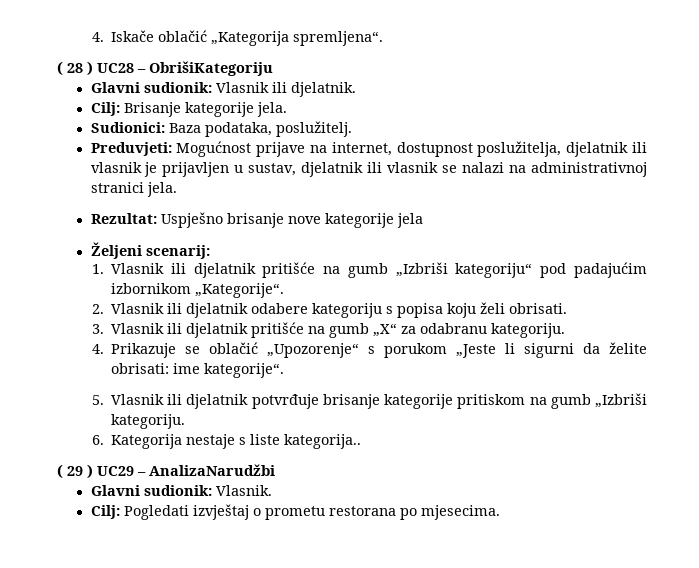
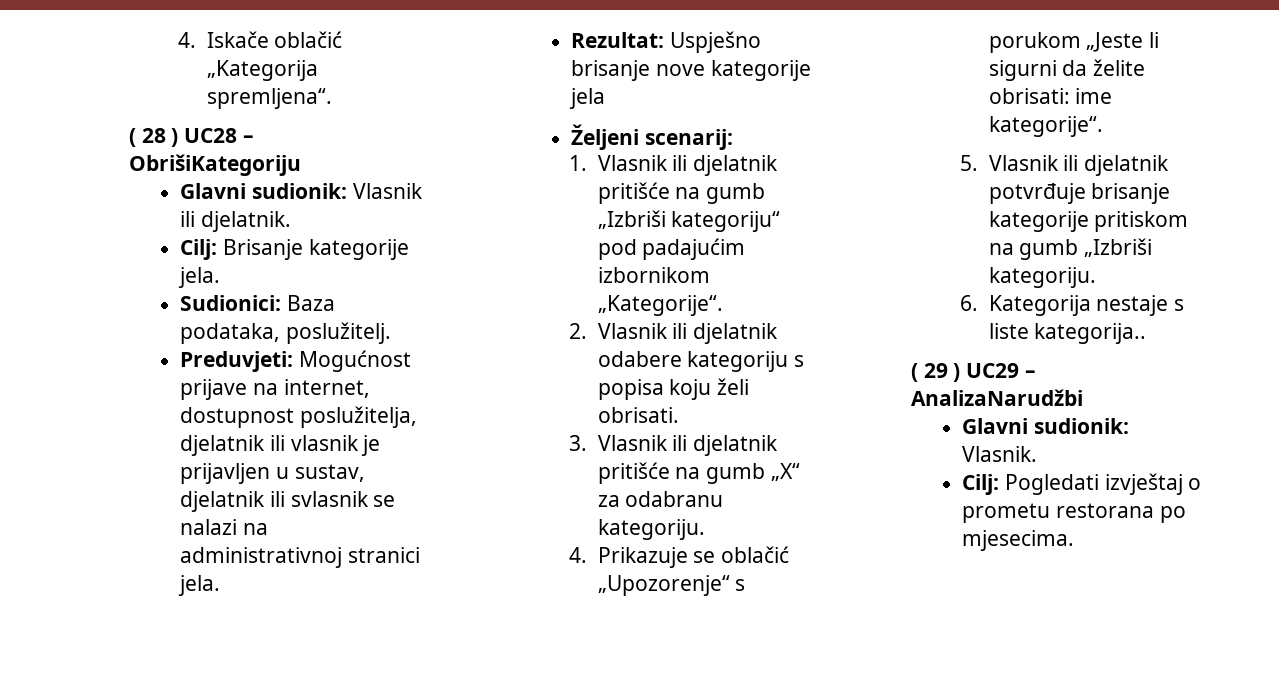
- Preduvjeti: Mogućnost prijave na internet, dostupnost poslužitelja, djelatnik ili vlasnik je prijavljen u sustav, djelatnik ili vlasnik se nalazi na administrativnoj stranici jela.
+ Preduvjeti: Mogućnost prijave na internet, dostupnost poslužitelja, djelatnik ili vlasnik je prijavljen u sustav, djelatnik ili svlasnik se nalazi na administrativnoj stranici jela.

